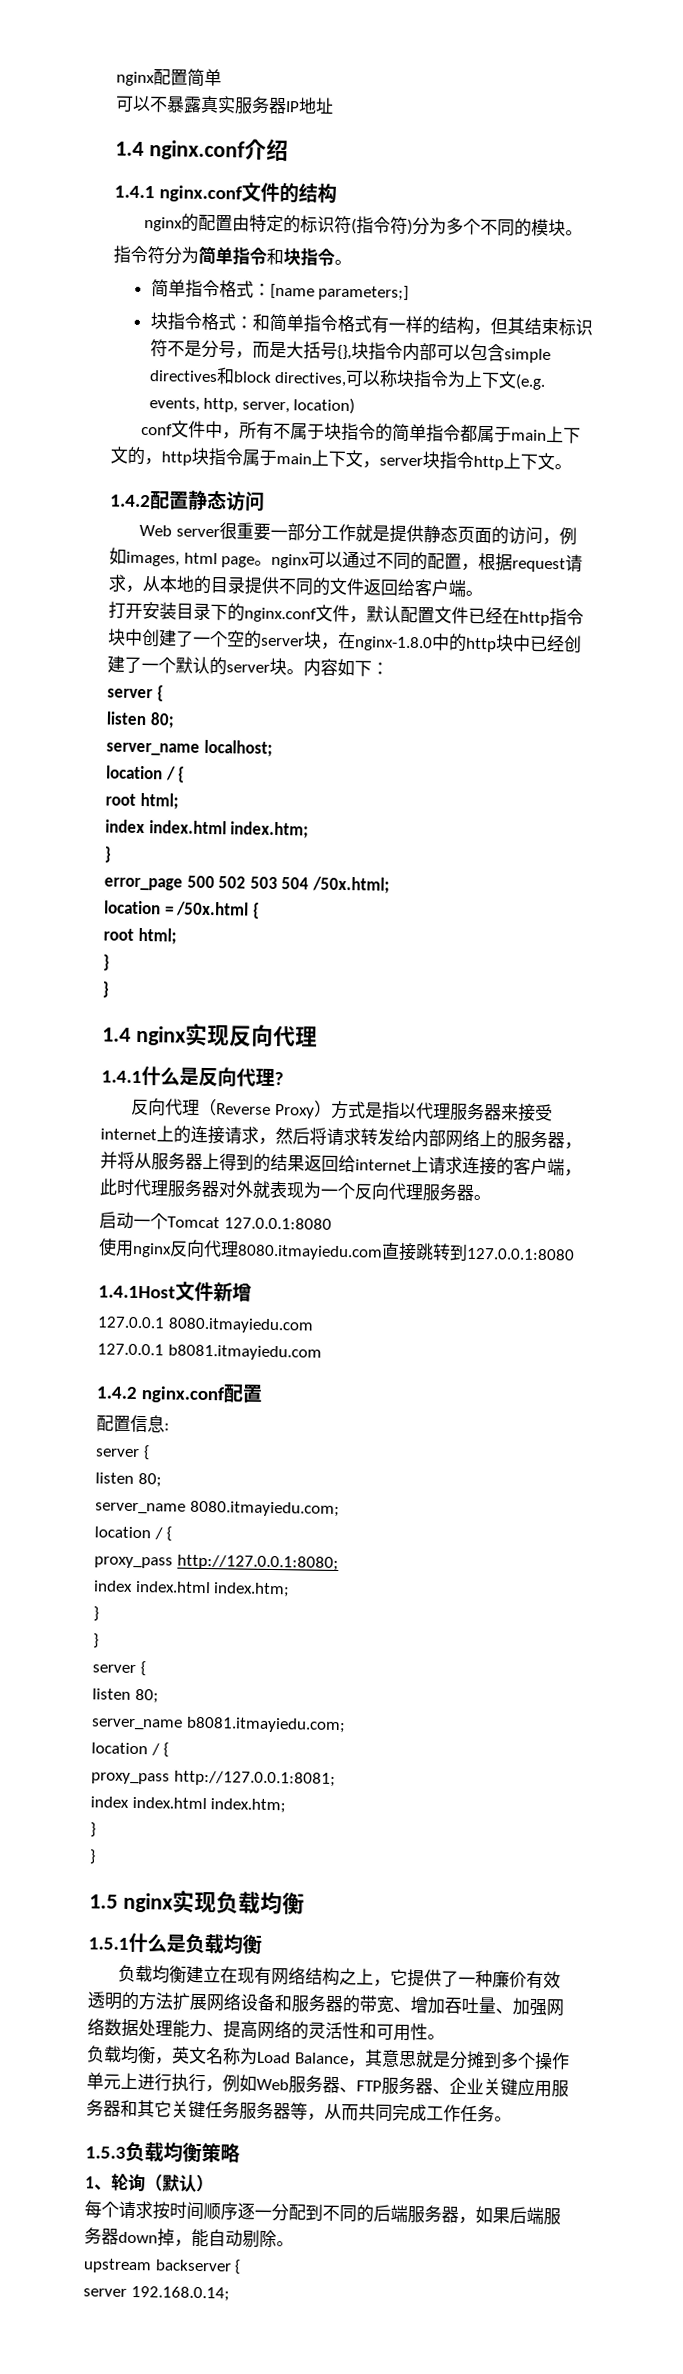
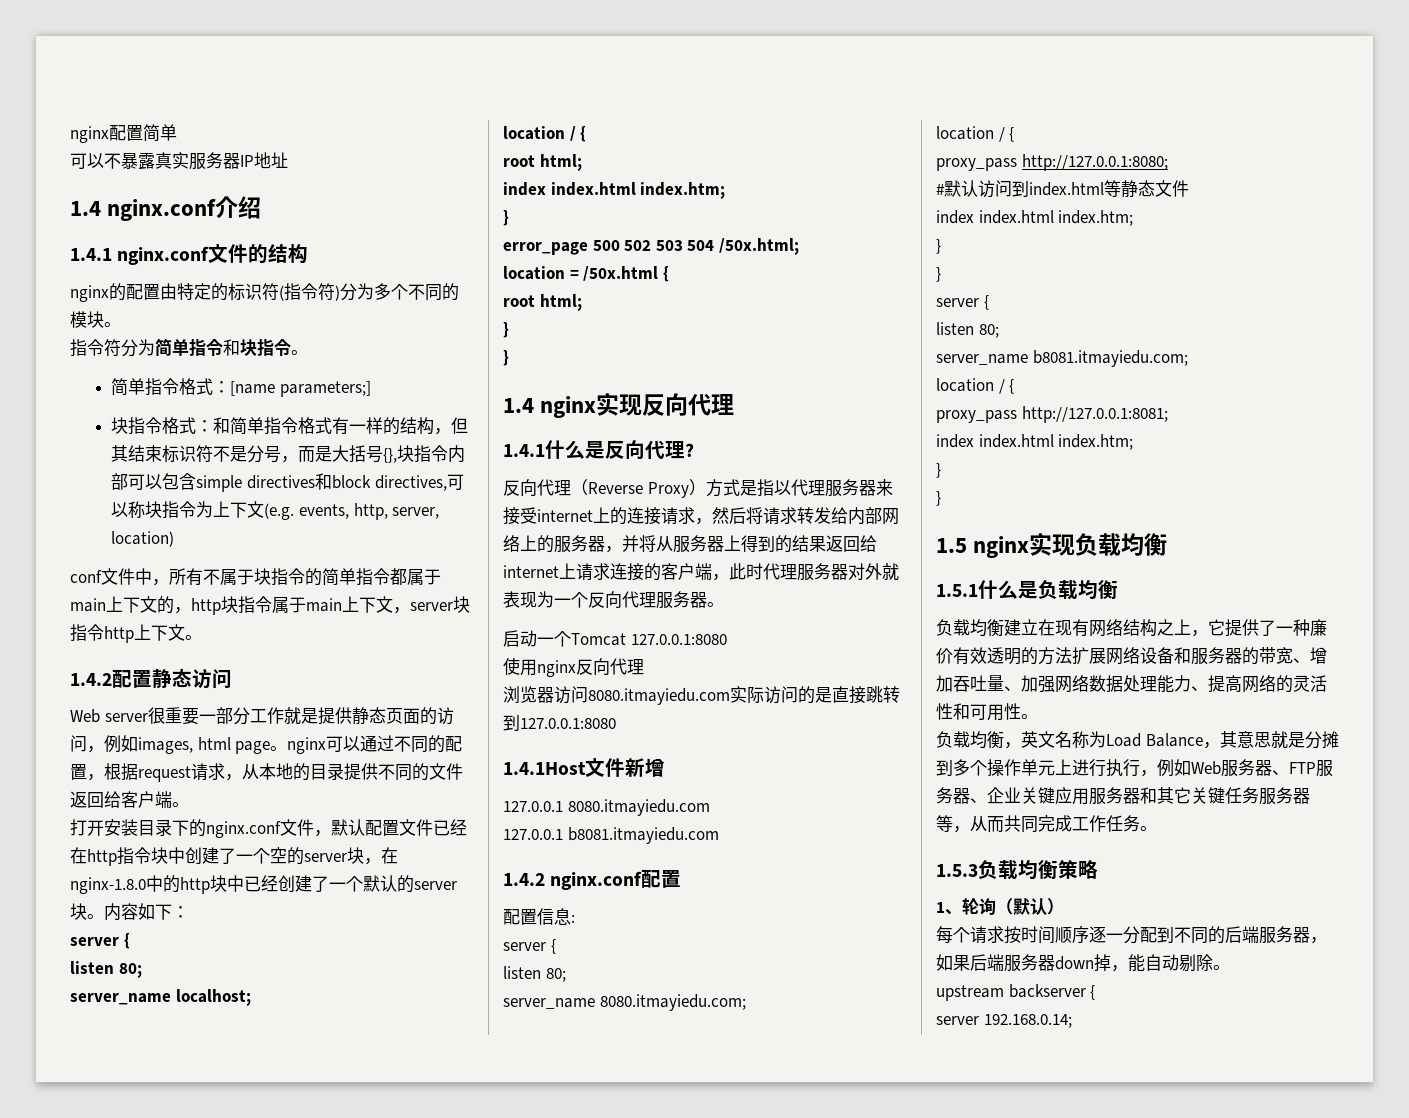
- 使用nginx反向代理8080.itmayiedu.com直接跳转到127.0.0.1:8080
+ 使用nginx反向代理
+ 浏览器访问8080.itmayiedu.com实际访问的是直接跳转到127.0.0.1:8080
+ #默认访问到index.html等静态文件

